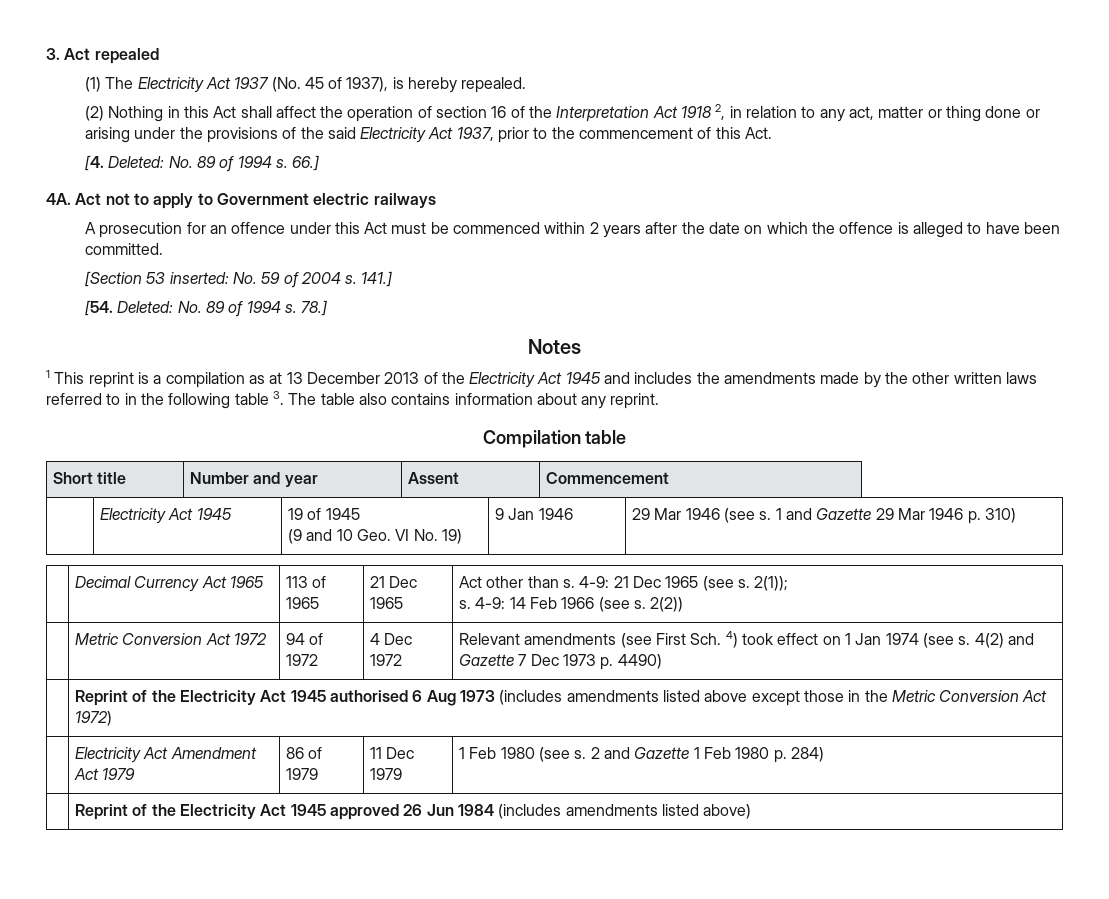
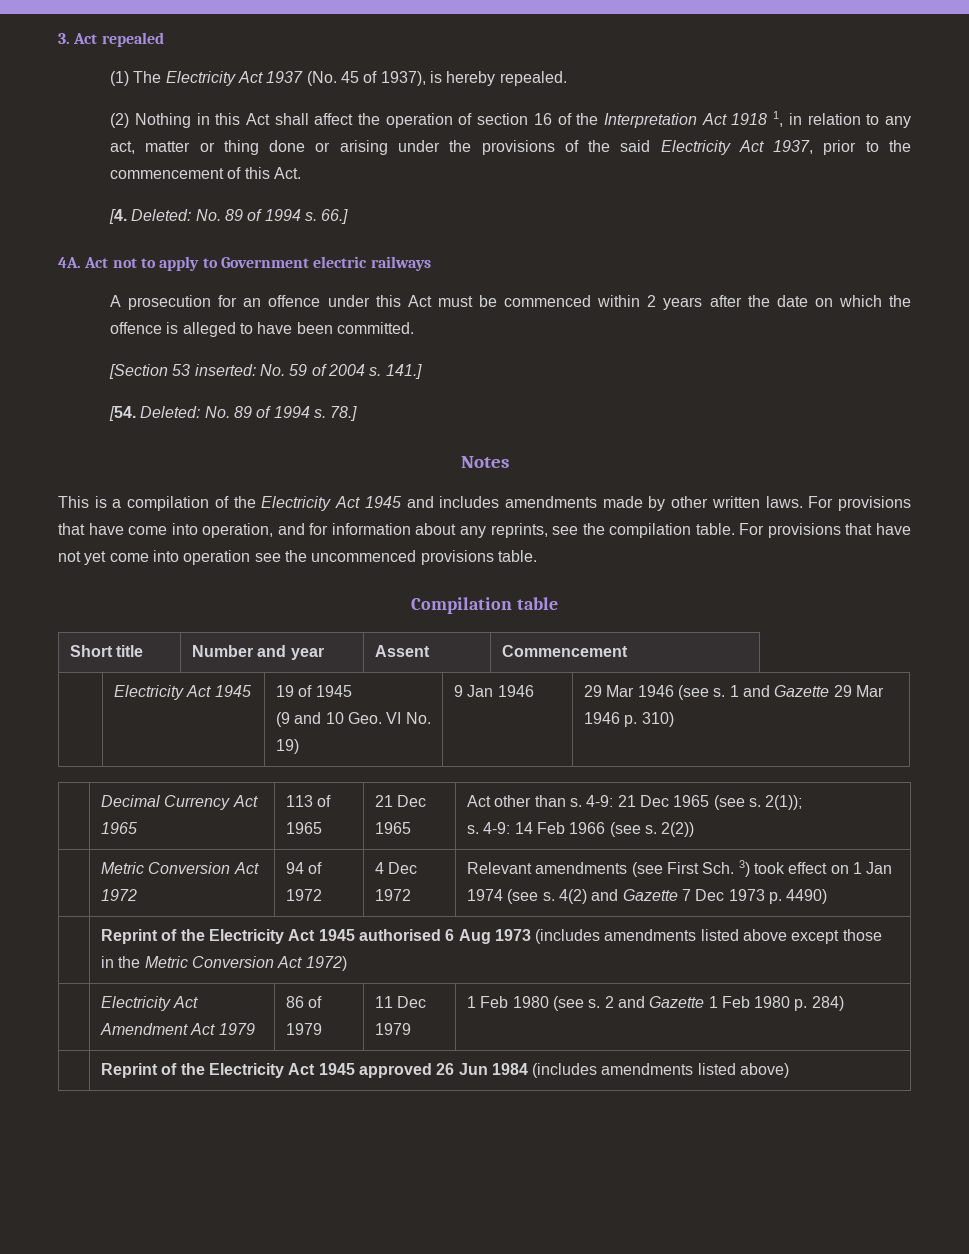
- (2) Nothing in this Act shall affect the operation of section 16 of the Interpretation Act 1918 2, in relation to any act, matter or thing done or arising under the provisions of the said Electricity Act 1937, prior to the commencement of this Act.
+ (2) Nothing in this Act shall affect the operation of section 16 of the Interpretation Act 1918 1, in relation to any act, matter or thing done or arising under the provisions of the said Electricity Act 1937, prior to the commencement of this Act.
- 1 This reprint is a compilation as at 13 December 2013 of the Electricity Act 1945 and includes the amendments made by the other written laws referred to in the following table 3. The table also contains information about any reprint.
+ This is a compilation of the Electricity Act 1945 and includes amendments made by other written laws. For provisions that have come into operation, and for information about any reprints, see the compilation table. For provisions that have not yet come into operation see the uncommenced provisions table.
- | Metric Conversion Act 1972 | 94 of 1972 | 4 Dec 1972 | Relevant amendments (see First Sch. 4) took effect on 1 Jan 1974 (see s. 4(2) and Gazette 7 Dec 1973 p. 4490)
+ | Metric Conversion Act 1972 | 94 of 1972 | 4 Dec 1972 | Relevant amendments (see First Sch. 3) took effect on 1 Jan 1974 (see s. 4(2) and Gazette 7 Dec 1973 p. 4490)

